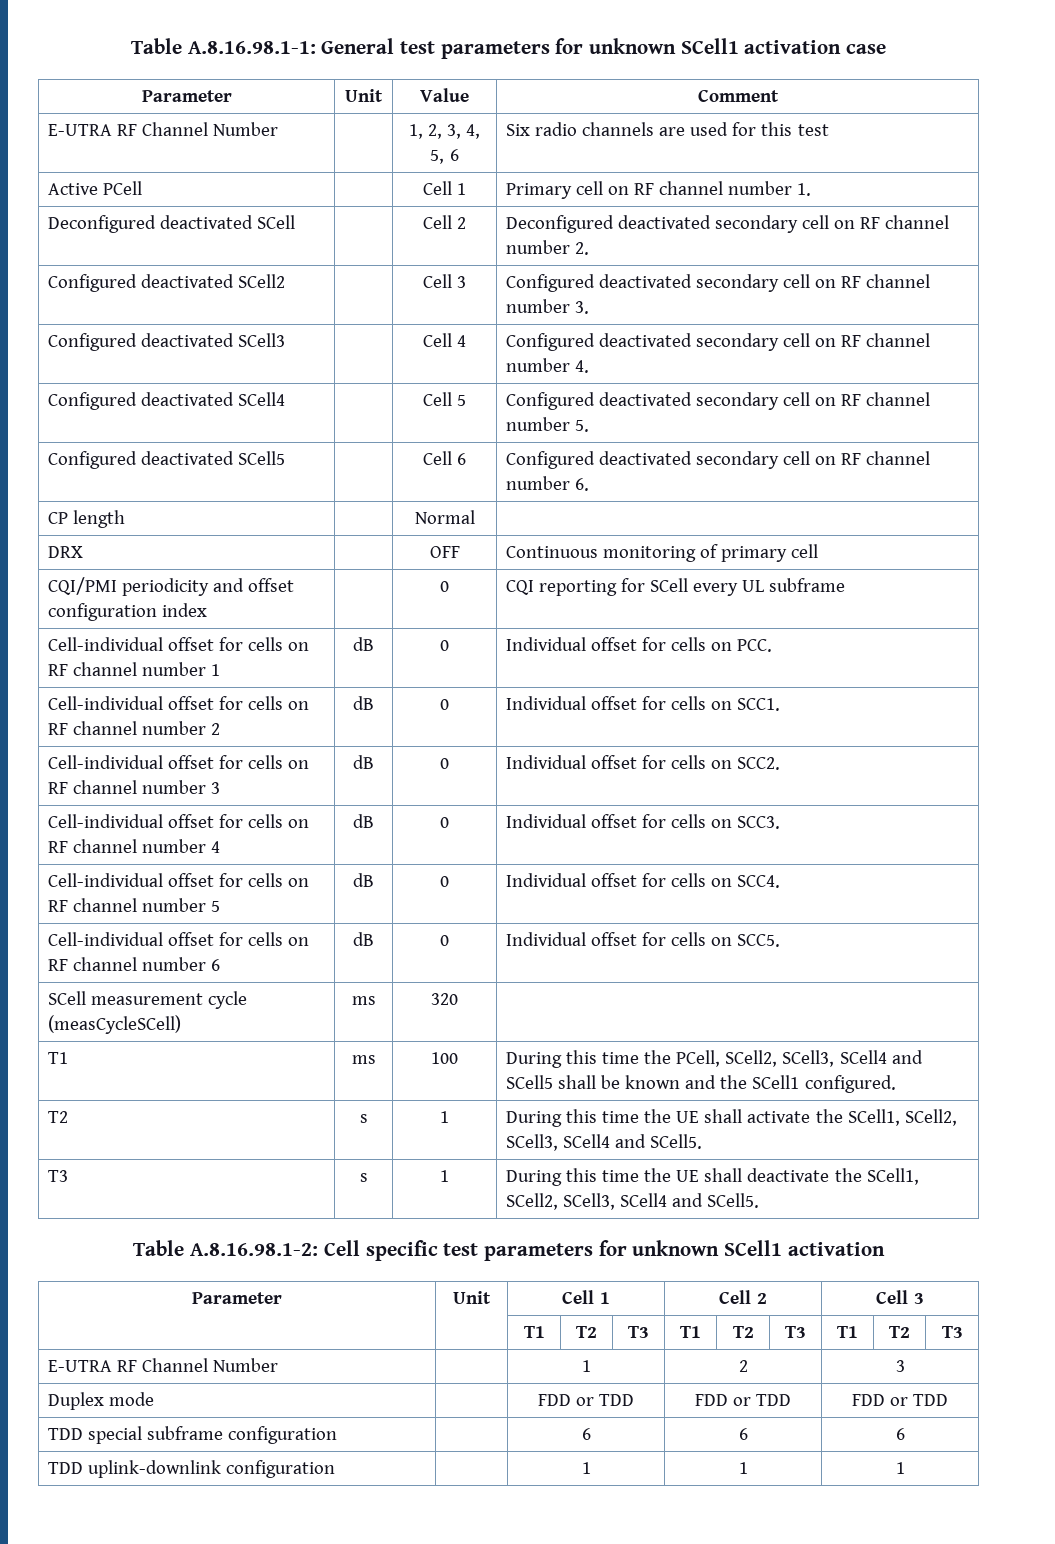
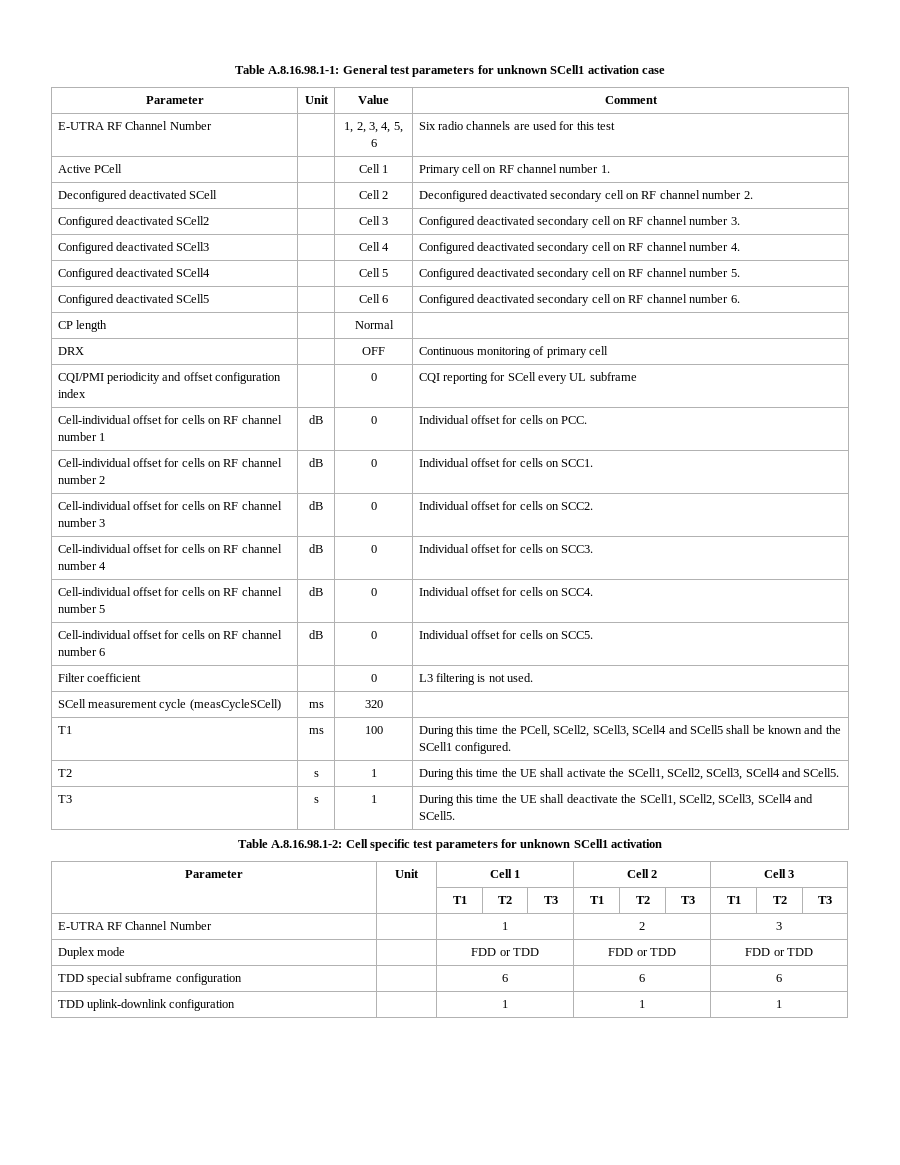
+ Filter coefficient | | 0 | L3 filtering is not used.

